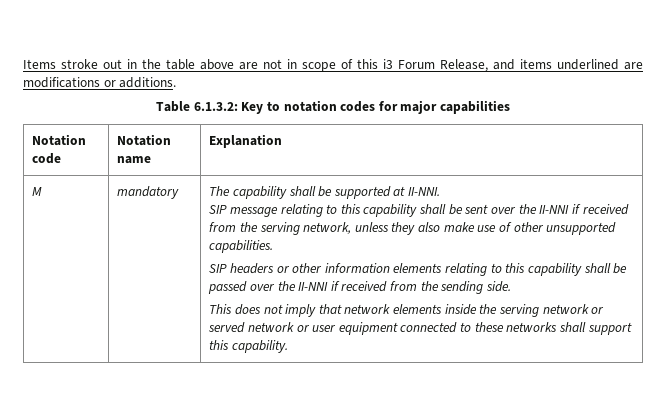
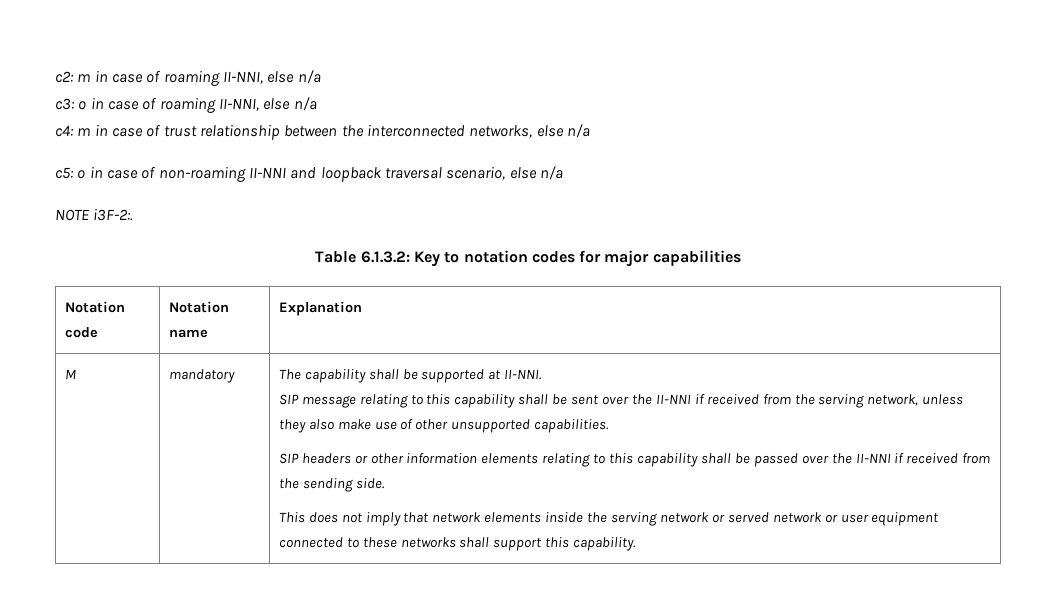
- Items stroke out in the table above are not in scope of this i3 Forum Release, and items underlined are modifications or additions.
+ c2: m in case of roaming II-NNI, else n/a
+ c3: o in case of roaming II-NNI, else n/a
+ c4: m in case of trust relationship between the interconnected networks, else n/a
+ c5: o in case of non-roaming II-NNI and loopback traversal scenario, else n/a
+ NOTE i3F-2:.

